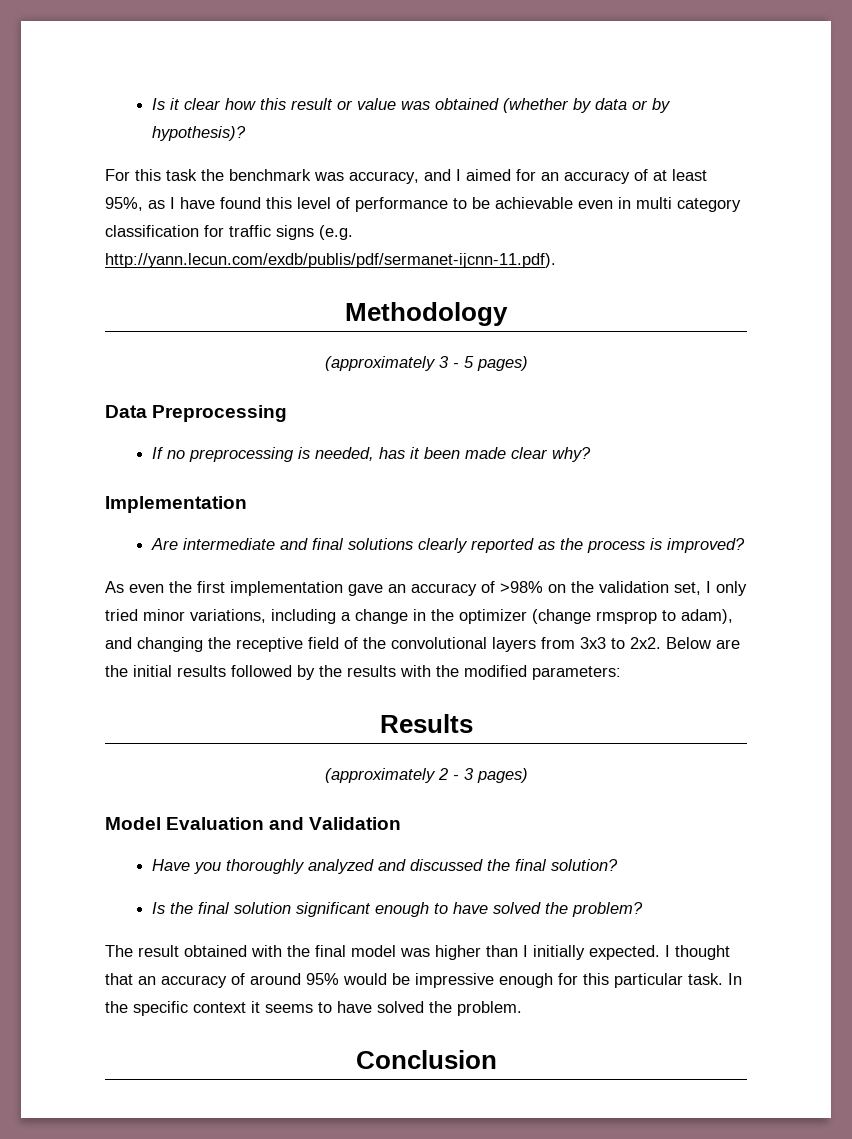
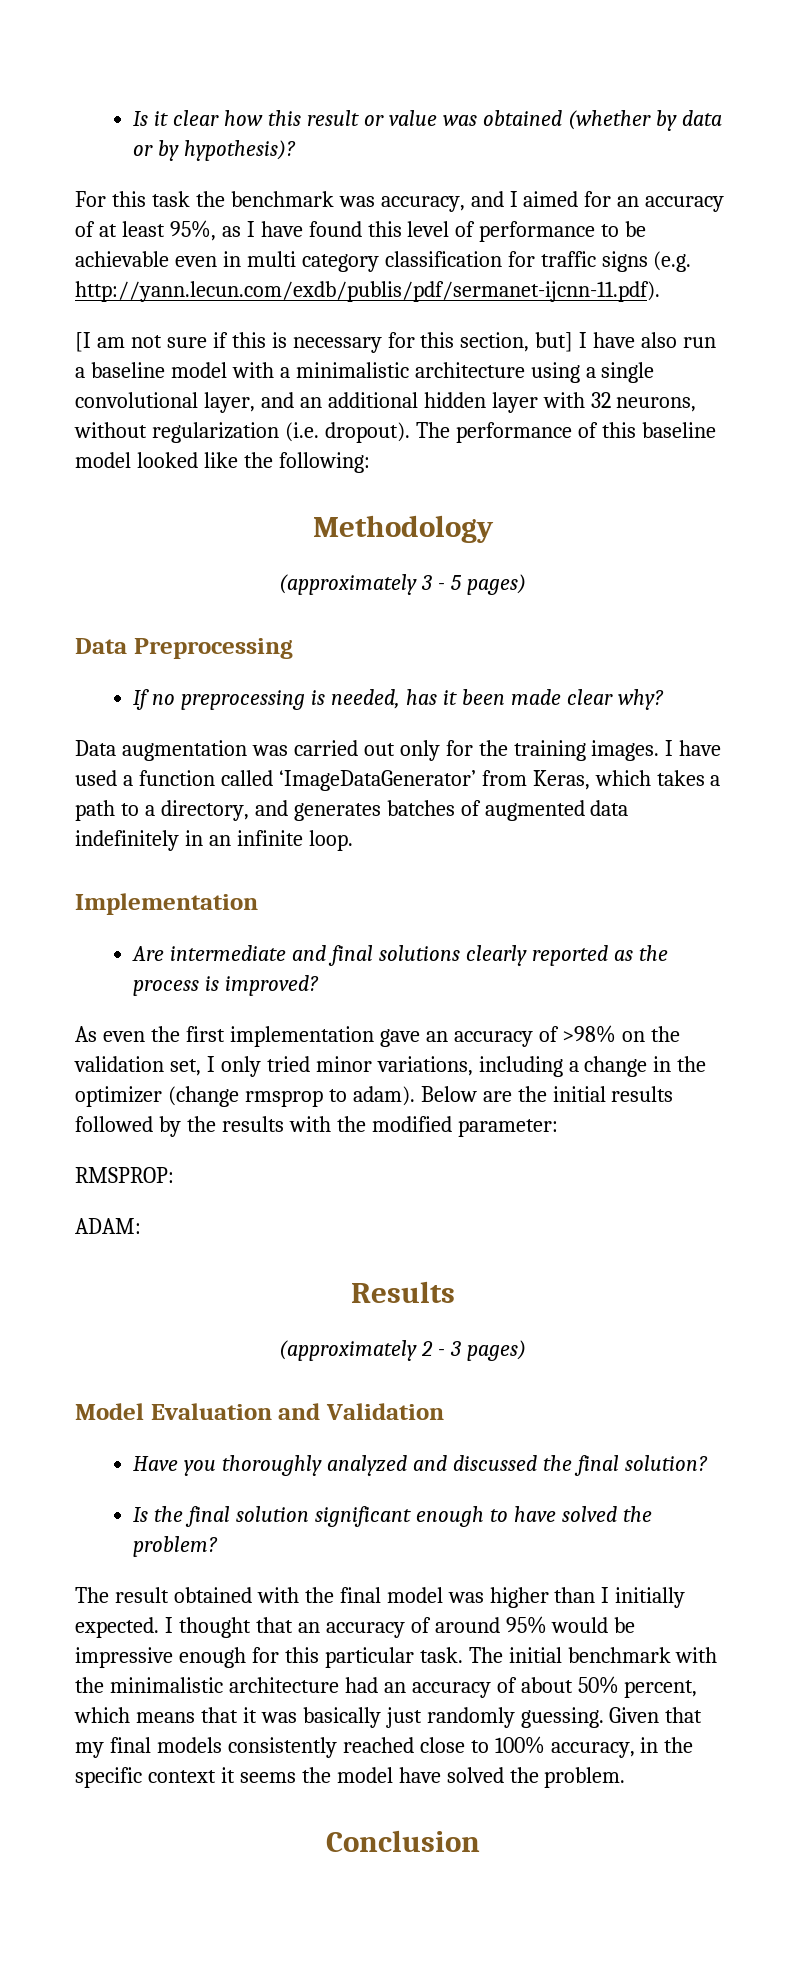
+ [I am not sure if this is necessary for this section, but] I have also run a baseline model with a minimalistic architecture using a single convolutional layer, and an additional hidden layer with 32 neurons, without regularization (i.e. dropout). The performance of this baseline model looked like the following:
+ Data augmentation was carried out only for the training images. I have used a function called ‘ImageDataGenerator’ from Keras, which takes a path to a directory, and generates batches of augmented data indefinitely in an infinite loop.
- As even the first implementation gave an accuracy of >98% on the validation set, I only tried minor variations, including a change in the optimizer (change rmsprop to adam), and changing the receptive field of the convolutional layers from 3x3 to 2x2.
+ As even the first implementation gave an accuracy of >98% on the validation set, I only tried minor variations, including a change in the optimizer (change rmsprop to adam).
- Below are the initial results followed by the results with the modified parameters:
+ Below are the initial results followed by the results with the modified parameter:
+ RMSPROP:
+ ADAM:
- In the specific context it seems to have solved the problem.
+ The initial benchmark with the minimalistic architecture had an accuracy of about 50% percent, which means that it was basically just randomly guessing. Given that my final models consistently reached close to 100% accuracy, in the specific context it seems the model have solved the problem.

